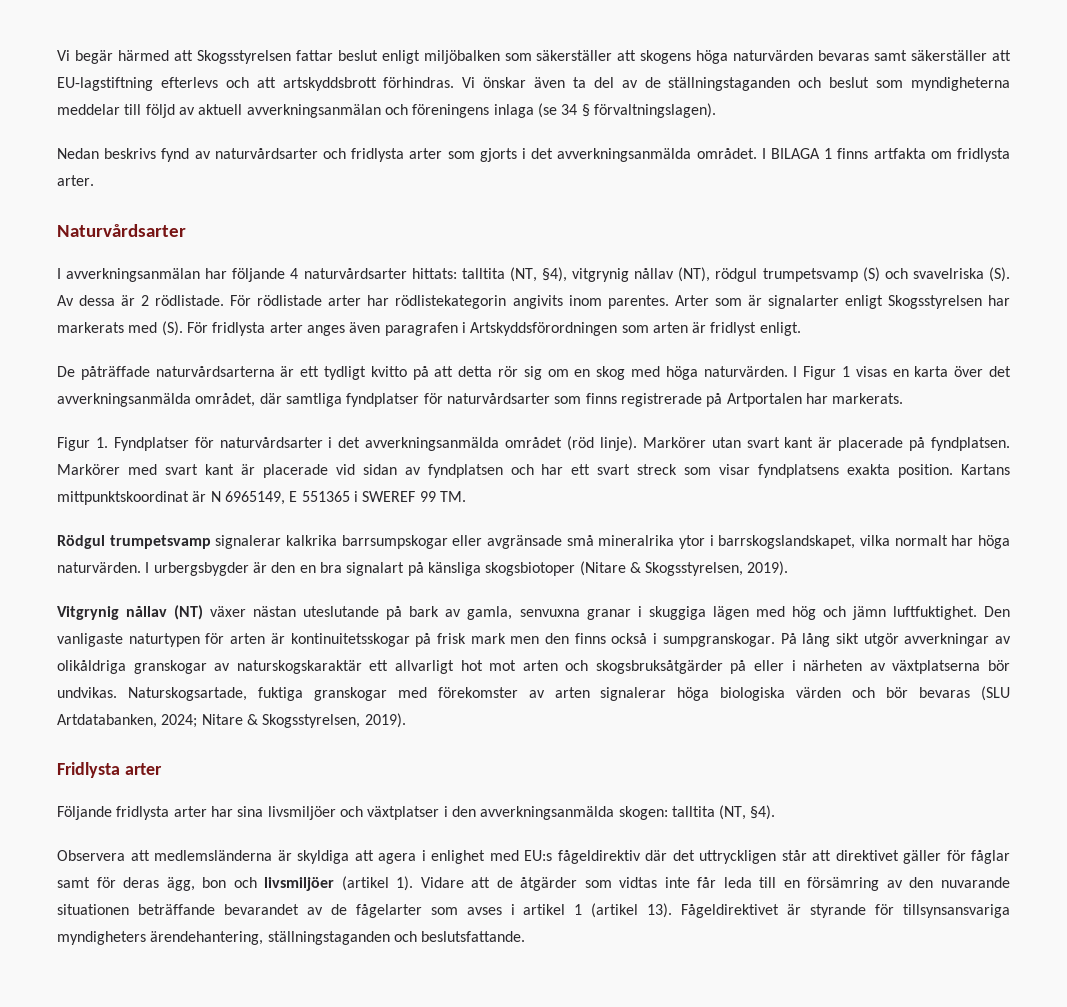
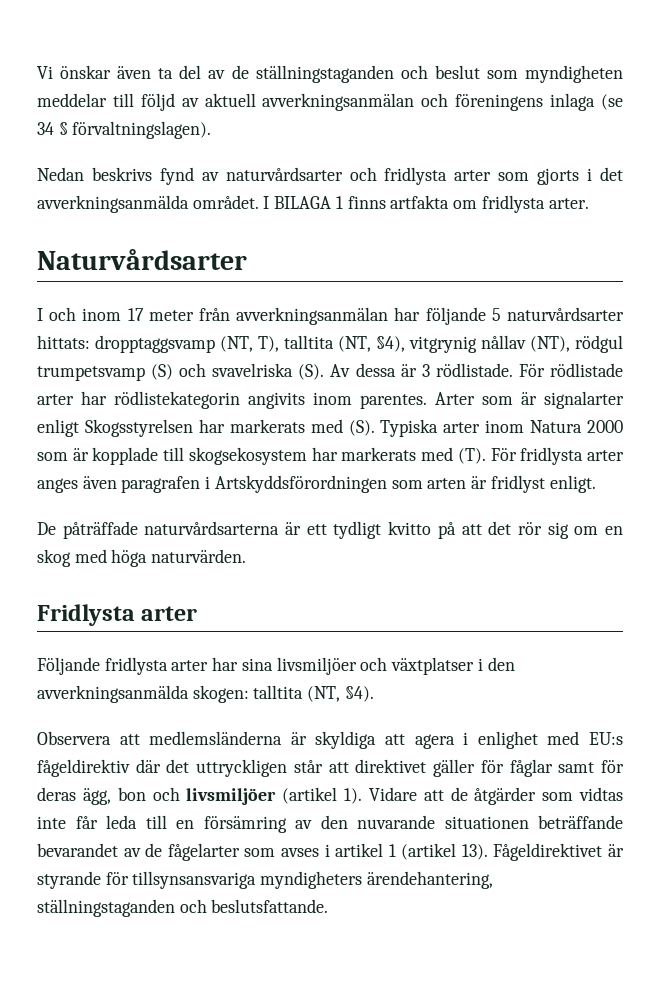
- Vi begär härmed att Skogsstyrelsen fattar beslut enligt miljöbalken som säkerställer att skogens höga naturvärden bevaras samt säkerställer att EU-lagstiftning efterlevs och att artskyddsbrott förhindras. Vi önskar även ta del av de ställningstaganden och beslut som myndigheterna meddelar till följd av aktuell avverkningsanmälan och föreningens inlaga (se 34 § förvaltningslagen).
+ Vi önskar även ta del av de ställningstaganden och beslut som myndigheten meddelar till följd av aktuell avverkningsanmälan och föreningens inlaga (se 34 § förvaltningslagen).
- I avverkningsanmälan har följande 4 naturvårdsarter hittats: talltita (NT, §4), vitgrynig nållav (NT), rödgul trumpetsvamp (S) och svavelriska (S). Av dessa är 2 rödlistade.
+ I och inom 17 meter från avverkningsanmälan har följande 5 naturvårdsarter hittats: dropptaggsvamp (NT, T), talltita (NT, §4), vitgrynig nållav (NT), rödgul trumpetsvamp (S) och svavelriska (S). Av dessa är 3 rödlistade.
- Arter som är signalarter enligt Skogsstyrelsen har markerats med (S). För fridlysta arter anges även paragrafen i Artskyddsförordningen som arten är fridlyst enligt.
+ Arter som är signalarter enligt Skogsstyrelsen har markerats med (S). Typiska arter inom Natura 2000 som är kopplade till skogsekosystem har markerats med (T). För fridlysta arter anges även paragrafen i Artskyddsförordningen som arten är fridlyst enligt.
- De påträffade naturvårdsarterna är ett tydligt kvitto på att detta rör sig om en skog med höga naturvärden. I Figur 1 visas en karta över det avverkningsanmälda området, där samtliga fyndplatser för naturvårdsarter som finns registrerade på Artportalen har markerats.
- Figur 1. Fyndplatser för naturvårdsarter i det avverkningsanmälda området (röd linje). Markörer utan svart kant är placerade på fyndplatsen. Markörer med svart kant är placerade vid sidan av fyndplatsen och har ett svart streck som visar fyndplatsens exakta position. Kartans mittpunktskoordinat är N 6965149, E 551365 i SWEREF 99 TM.
- Rödgul trumpetsvamp signalerar kalkrika barrsumpskogar eller avgränsade små mineralrika ytor i barrskogslandskapet, vilka normalt har höga naturvärden. I urbergsbygder är den en bra signalart på känsliga skogsbiotoper (Nitare & Skogsstyrelsen, 2019).
- Vitgrynig nållav (NT) växer nästan uteslutande på bark av gamla, senvuxna granar i skuggiga lägen med hög och jämn luftfuktighet. Den vanligaste naturtypen för arten är kontinuitetsskogar på frisk mark men den finns också i sumpgranskogar. På lång sikt utgör avverkningar av olikåldriga granskogar av naturskogskaraktär ett allvarligt hot mot arten och skogsbruksåtgärder på eller i närheten av växtplatserna bör undvikas. Naturskogsartade, fuktiga granskogar med förekomster av arten signalerar höga biologiska värden och bör bevaras (SLU Artdatabanken, 2024; Nitare & Skogsstyrelsen, 2019).
+ De påträffade naturvårdsarterna är ett tydligt kvitto på att det rör sig om en skog med höga naturvärden.

